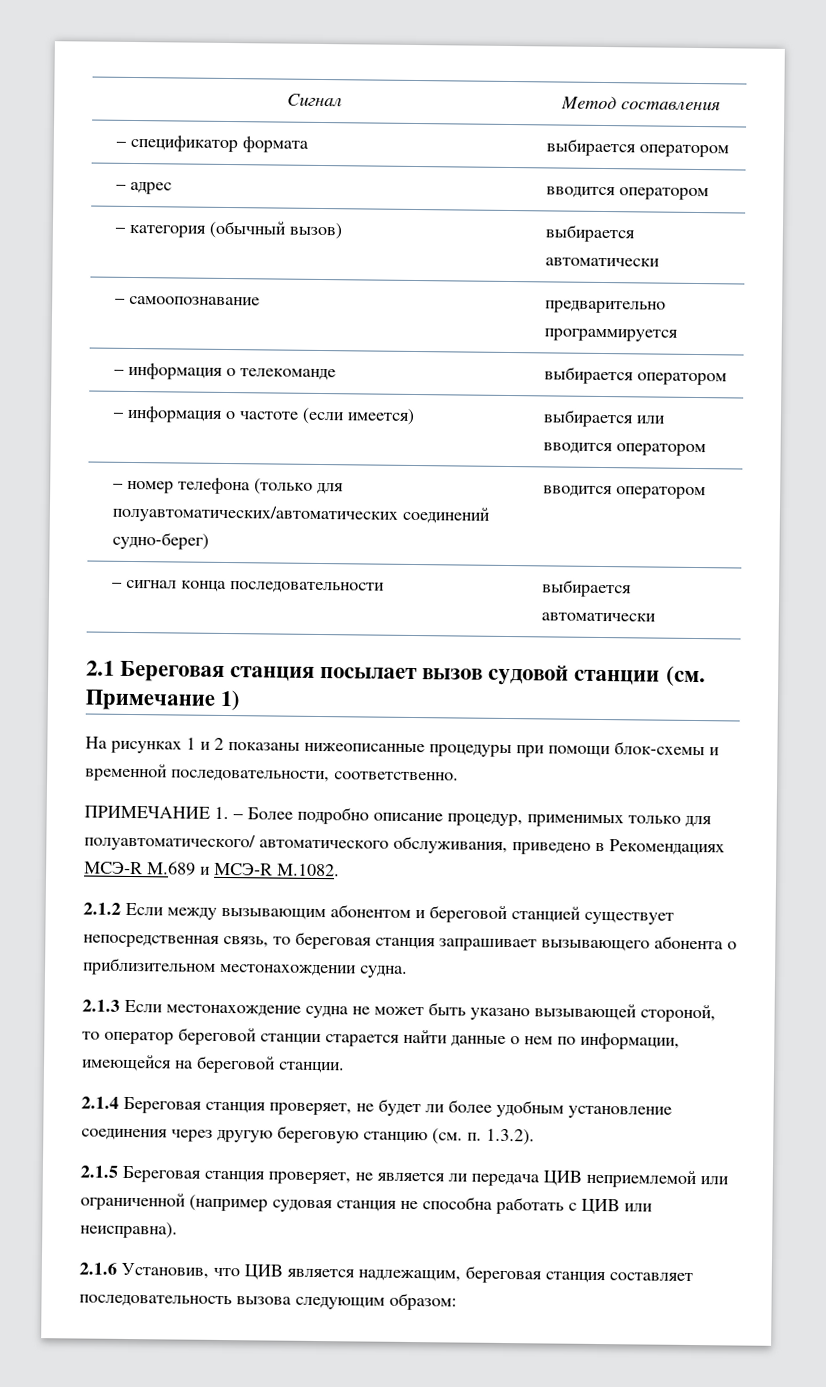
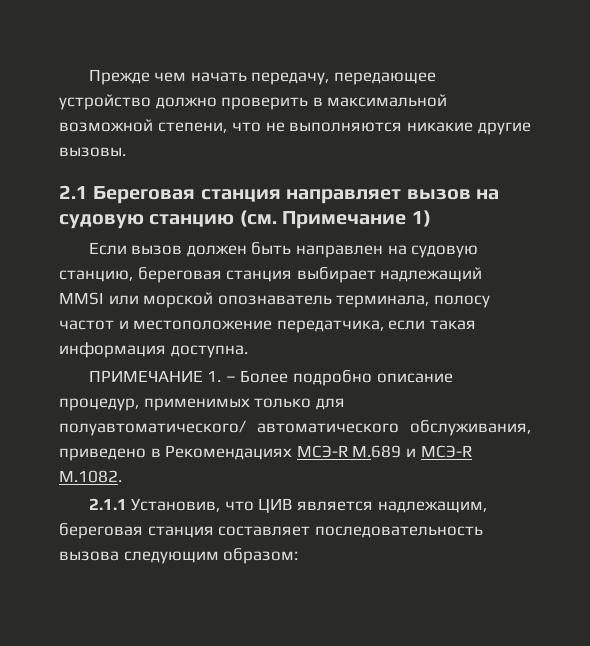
- Сигнал | Метод составления
- – спецификатор формата | выбирается оператором
- – адрес | вводится оператором
- – категория (обычный вызов) | выбирается автоматически
- – самоопознавание | предварительно программируется
- – информация о телекоманде | выбирается оператором
- – информация о частоте (если имеется) | выбирается или вводится оператором
- – номер телефона (только для полуавтоматических/автоматических соединений судно-берег) | вводится оператором
- – сигнал конца последовательности | выбирается автоматически
- 2.1 Береговая станция посылает вызов судовой станции (см. Примечание 1)
- На рисунках 1 и 2 показаны нижеописанные процедуры при помощи блок-схемы и временной последовательности, соответственно.
+ Прежде чем начать передачу, передающее устройство должно проверить в максимальной возможной степени, что не выполняются никакие другие вызовы.
+ 2.1 Береговая станция направляет вызов на судовую станцию (см. Примечание 1)
+ Если вызов должен быть направлен на судовую станцию, береговая станция выбирает надлежащий MMSI или морской опознаватель терминала, полосу частот и местоположение передатчика, если такая информация доступна.
- 2.1.2 Если между вызывающим абонентом и береговой станцией существует непосредственная связь, то береговая станция запрашивает вызывающего абонента о приблизительном местонахождении судна.
- 2.1.3 Если местонахождение судна не может быть указано вызывающей стороной, то оператор береговой станции старается найти данные о нем по информации, имеющейся на береговой станции.
- 2.1.4 Береговая станция проверяет, не будет ли более удобным установление соединения через другую береговую станцию (см. п. 1.3.2).
- 2.1.5 Береговая станция проверяет, не является ли передача ЦИВ неприемлемой или ограниченной (например судовая станция не способна работать с ЦИВ или неисправна).
- 2.1.6 Установив, что ЦИВ является надлежащим, береговая станция составляет последовательность вызова следующим образом:
+ 2.1.1 Установив, что ЦИВ является надлежащим, береговая станция составляет последовательность вызова следующим образом:

